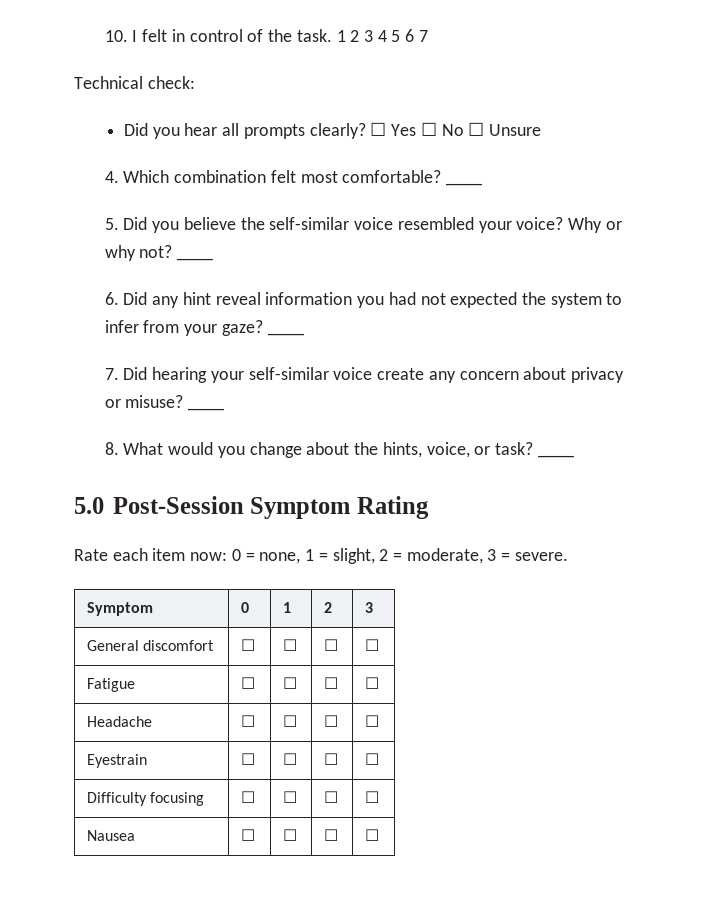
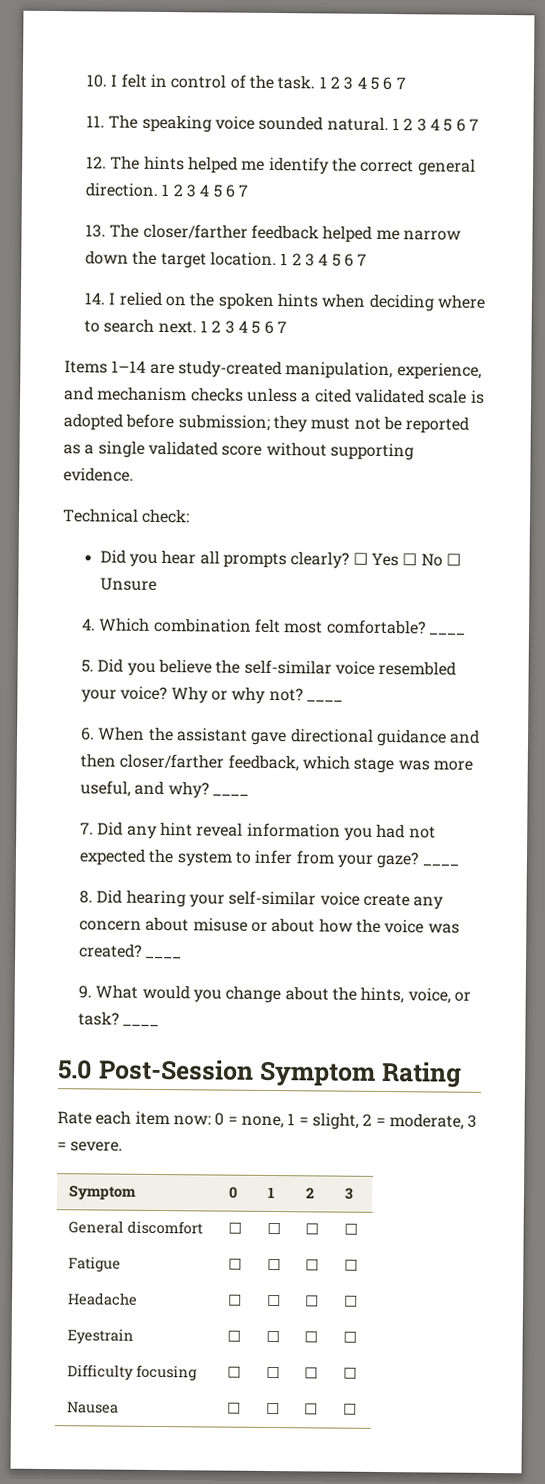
+ 11. The speaking voice sounded natural. 1 2 3 4 5 6 7
+ 12. The hints helped me identify the correct general direction. 1 2 3 4 5 6 7
+ 13. The closer/farther feedback helped me narrow down the target location. 1 2 3 4 5 6 7
+ 14. I relied on the spoken hints when deciding where to search next. 1 2 3 4 5 6 7
+ Items 1–14 are study-created manipulation, experience, and mechanism checks unless a cited validated scale is adopted before submission; they must not be reported as a single validated score without supporting evidence.
- 6. Did any hint reveal information you had not expected the system to infer from your gaze?
+ 6. When the assistant gave directional guidance and then closer/farther feedback, which stage was more useful, and why? ____
+ 7. Did any hint reveal information you had not expected the system to infer from your gaze?
- 7. Did hearing your self-similar voice create any concern about privacy or misuse? ____
- 8. What would you change about the hints, voice, or task?
+ 8. Did hearing your self-similar voice create any concern about misuse or about how the voice was created? ____
+ 9. What would you change about the hints, voice, or task?

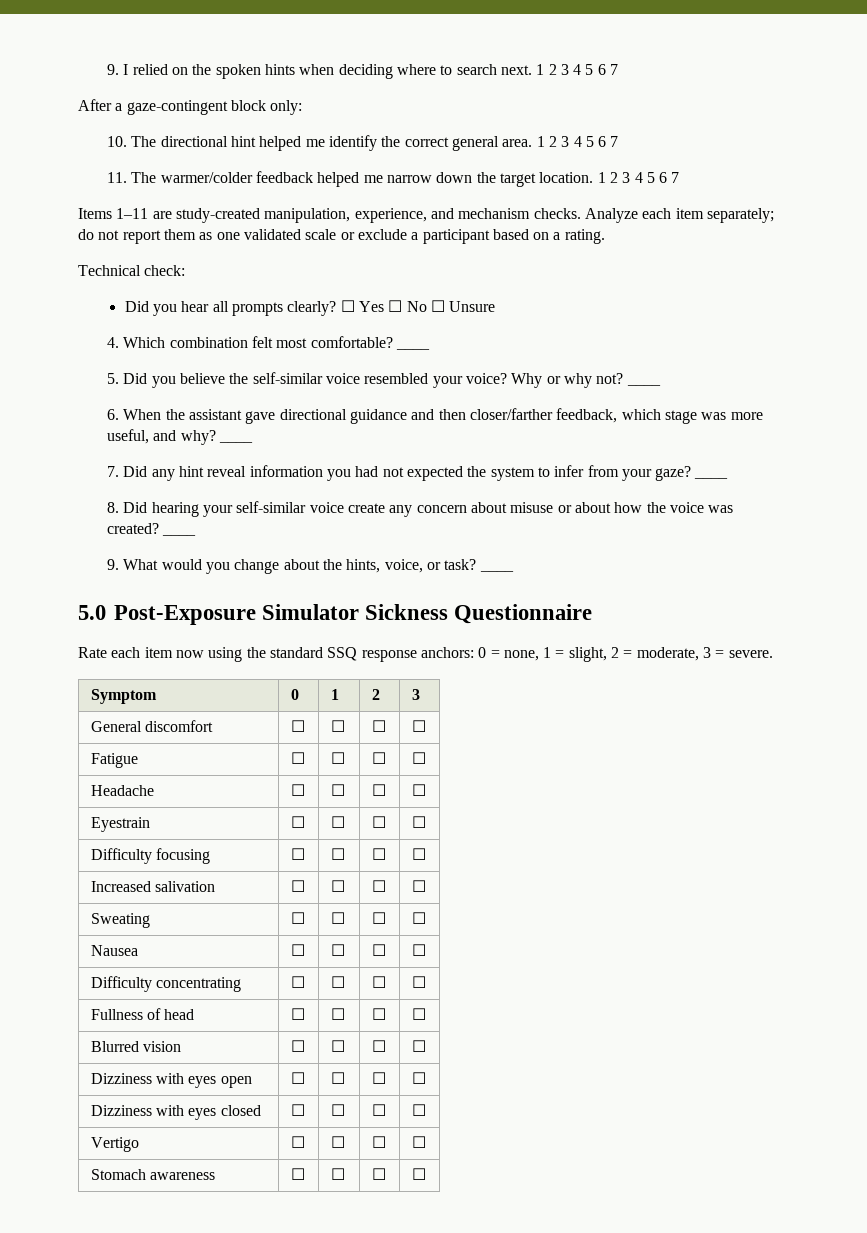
- 10. I felt in control of the task. 1 2 3 4 5 6 7
- 11. The speaking voice sounded natural. 1 2 3 4 5 6 7
- 12. The hints helped me identify the correct general direction. 1 2 3 4 5 6 7
- 13. The closer/farther feedback helped me narrow down the target location. 1 2 3 4 5 6 7
- 14. I relied on the spoken hints when deciding where to search next.
+ 9. I relied on the spoken hints when deciding where to search next.
+ After a gaze-contingent block only:
+ 10. The directional hint helped me identify the correct general area. 1 2 3 4 5 6 7
+ 11. The warmer/colder feedback helped me narrow down the target location. 1 2 3 4 5 6 7
- Items 1–14 are study-created manipulation, experience, and mechanism checks unless a cited validated scale is adopted before submission; they must not be reported as a single validated score without supporting evidence.
+ Items 1–11 are study-created manipulation, experience, and mechanism checks. Analyze each item separately; do not report them as one validated scale or exclude a participant based on a rating.
- 5.0 Post-Session Symptom Rating
+ 5.0 Post-Exposure Simulator Sickness Questionnaire
- Rate each item now: 0 = none, 1 = slight, 2 = moderate, 3 = severe.
+ Rate each item now using the standard SSQ response anchors: 0 = none, 1 = slight, 2 = moderate, 3 = severe.
+ Increased salivation | ☐ | ☐ | ☐ | ☐
+ Sweating | ☐ | ☐ | ☐ | ☐
+ Difficulty concentrating | ☐ | ☐ | ☐ | ☐
+ Fullness of head | ☐ | ☐ | ☐ | ☐
+ Blurred vision | ☐ | ☐ | ☐ | ☐
+ Dizziness with eyes open | ☐ | ☐ | ☐ | ☐
+ Dizziness with eyes closed | ☐ | ☐ | ☐ | ☐
+ Vertigo | ☐ | ☐ | ☐ | ☐
+ Stomach awareness | ☐ | ☐ | ☐ | ☐

